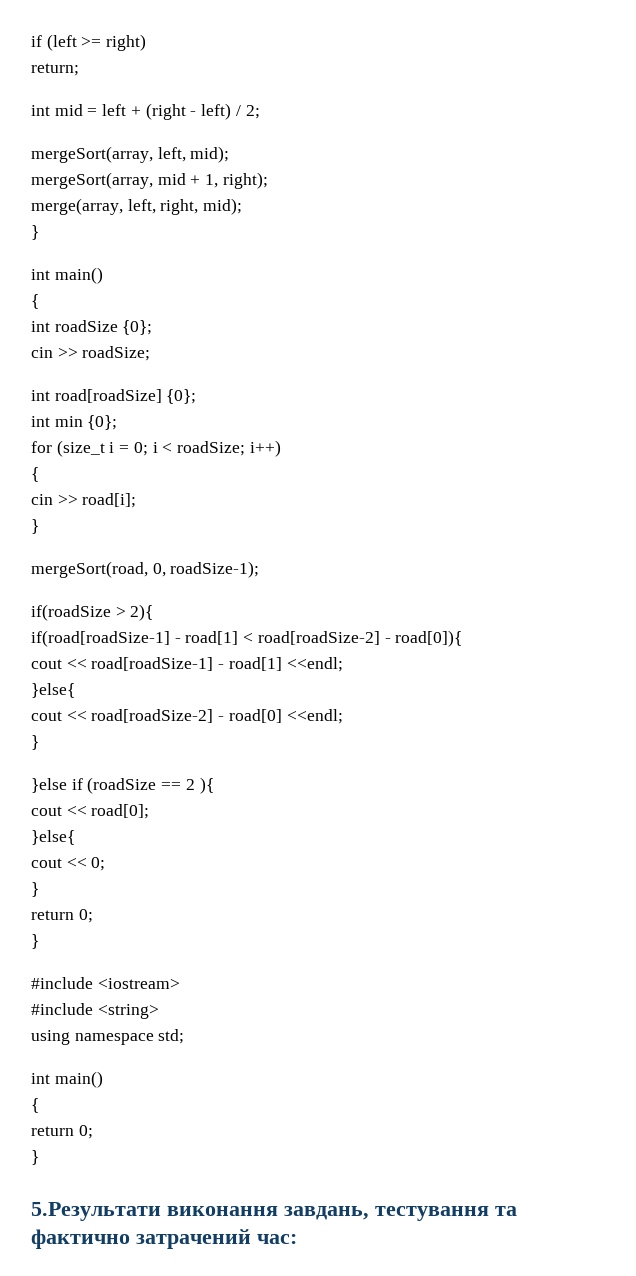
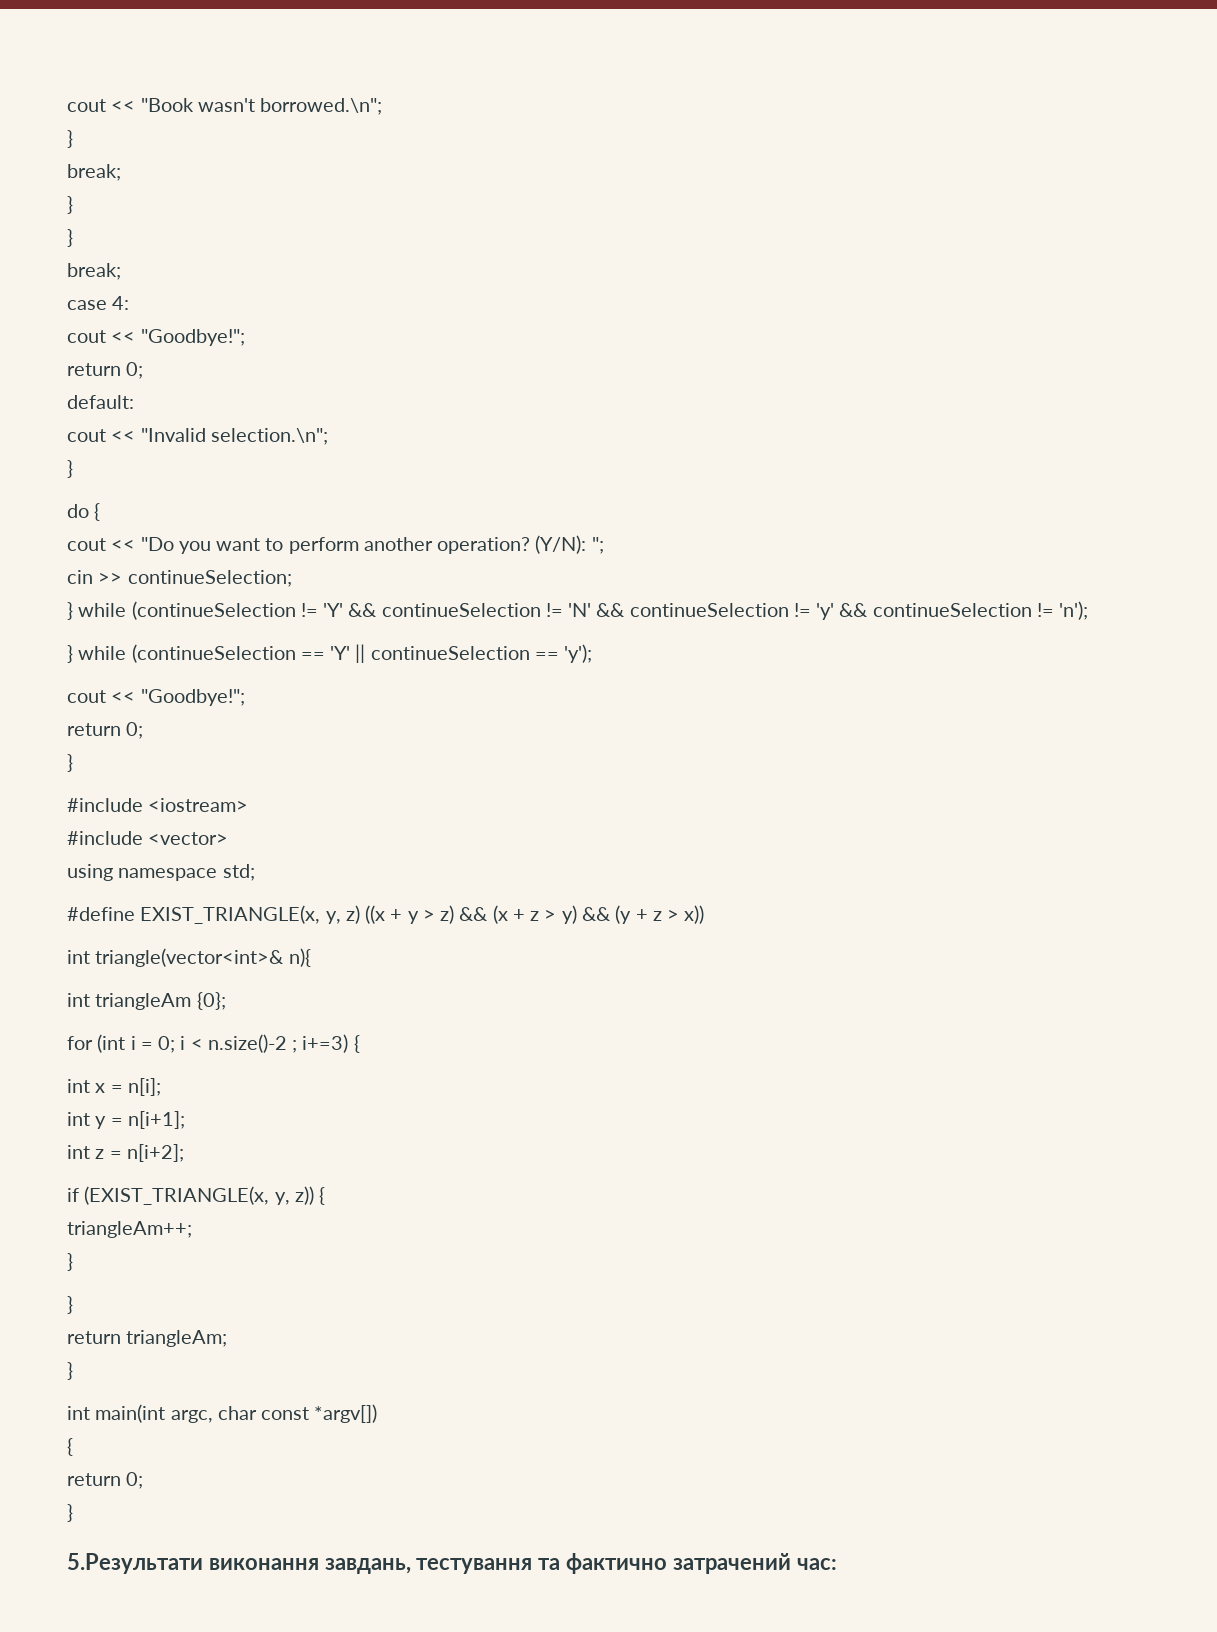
- if (left >= right)
- return;
- int mid = left + (right - left) / 2;
- mergeSort(array, left, mid);
- mergeSort(array, mid + 1, right);
- merge(array, left, right, mid);
+ cout << "Book wasn't borrowed.\n";
  }
- int main()
- {
- int roadSize {0};
- cin >> roadSize;
- int road[roadSize] {0};
- int min {0};
- for (size_t i = 0; i < roadSize; i++)
- {
- cin >> road[i];
+ break;
  }
- mergeSort(road, 0, roadSize-1);
- if(roadSize > 2){
- if(road[roadSize-1] - road[1] < road[roadSize-2] - road[0]){
- cout << road[roadSize-1] - road[1] <<endl;
- }else{
- cout << road[roadSize-2] - road[0] <<endl;
  }
- }else if (roadSize == 2 ){
- cout << road[0];
- }else{
- cout << 0;
+ break;
+ case 4:
+ cout << "Goodbye!";
+ return 0;
+ default:
+ cout << "Invalid selection.\n";
  }
+ do {
+ cout << "Do you want to perform another operation? (Y/N): ";
+ cin >> continueSelection;
+ } while (continueSelection != 'Y' && continueSelection != 'N' && continueSelection != 'y' && continueSelection != 'n');
+ } while (continueSelection == 'Y' || continueSelection == 'y');
+ cout << "Goodbye!";
- #include <string>
+ #include <vector>
  using namespace std;
- int main()
+ #define EXIST_TRIANGLE(x, y, z) ((x + y > z) && (x + z > y) && (y + z > x))
+ int triangle(vector<int>& n){
+ int triangleAm {0};
+ for (int i = 0; i < n.size()-2 ; i+=3) {
+ int x = n[i];
+ int y = n[i+1];
+ int z = n[i+2];
+ if (EXIST_TRIANGLE(x, y, z)) {
+ triangleAm++;
+ }
+ }
+ return triangleAm;
+ }
+ int main(int argc, char const *argv[])

